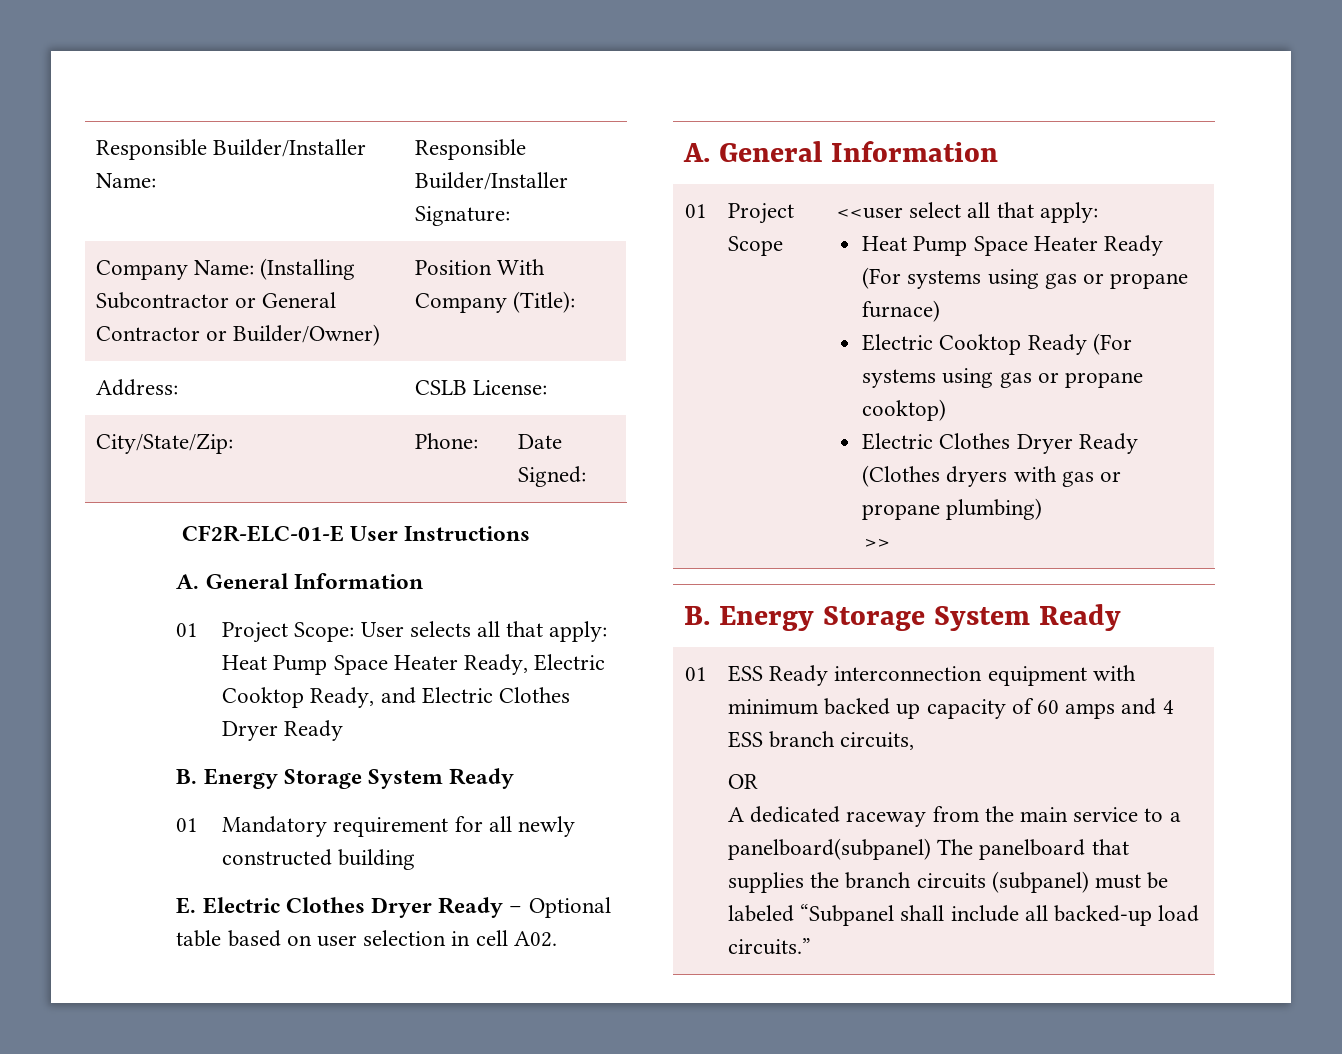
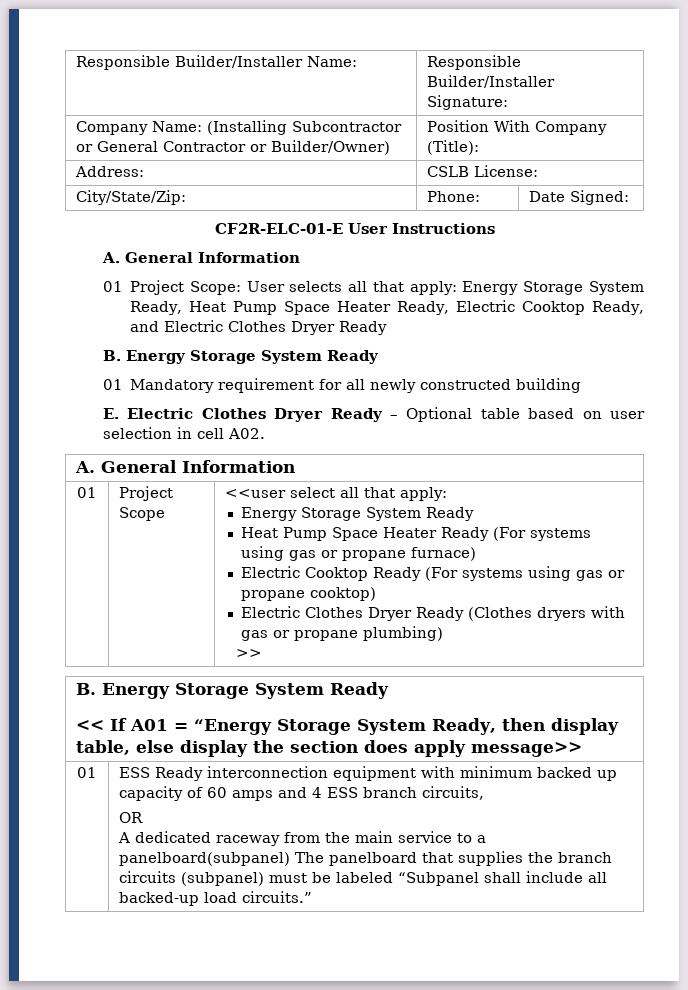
- 01 Project Scope: User selects all that apply: Heat Pump Space Heater Ready, Electric Cooktop Ready, and Electric Clothes Dryer Ready
+ 01 Project Scope: User selects all that apply: Energy Storage System Ready, Heat Pump Space Heater Ready, Electric Cooktop Ready, and Electric Clothes Dryer Ready
  <<user select all that apply:
+ Energy Storage System Ready
  >>
  B. Energy Storage System Ready
+ << If A01 = “Energy Storage System Ready, then display table, else display the section does apply message>>

